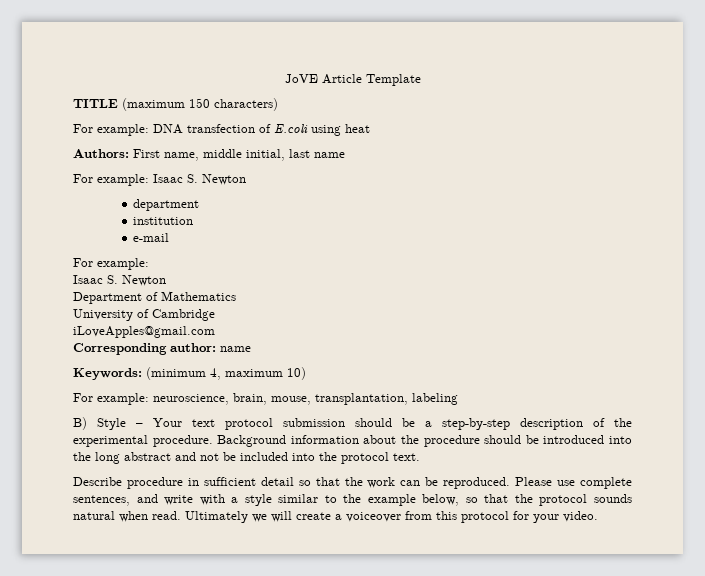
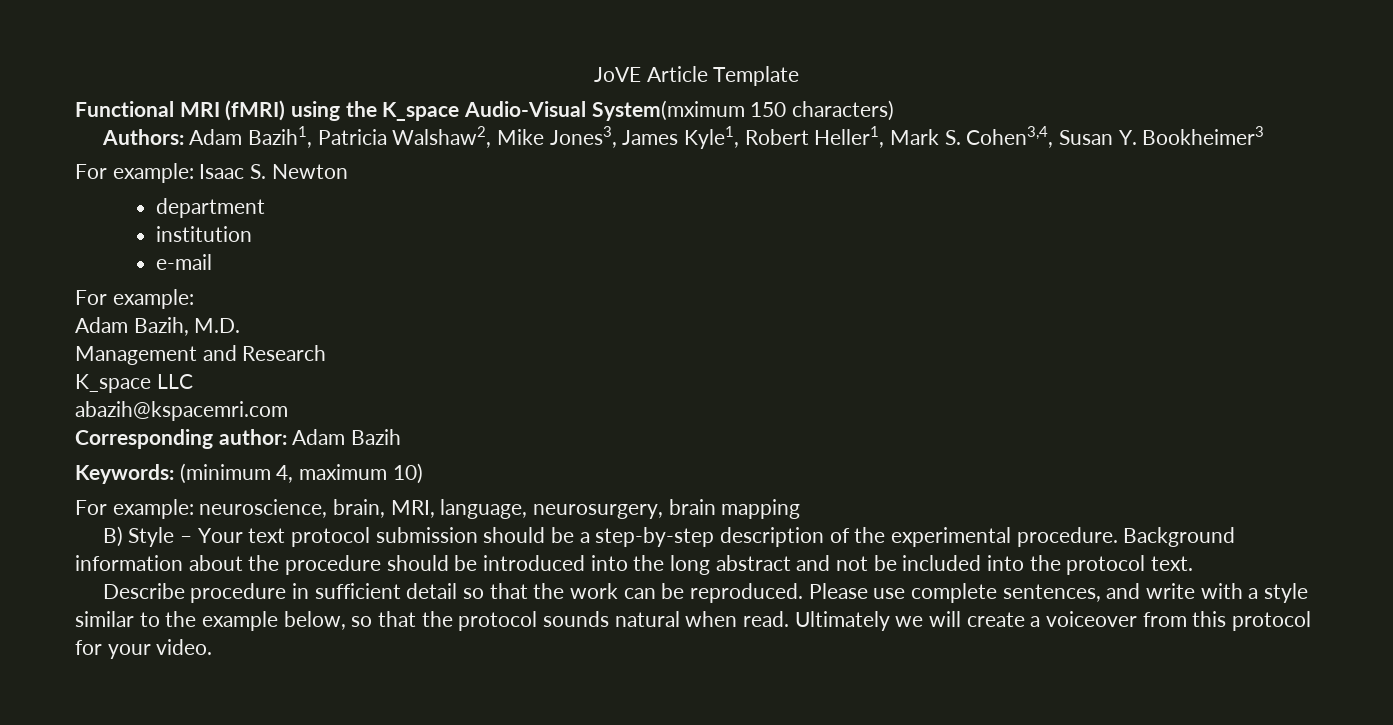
- TITLE (maximum 150 characters)
- For example: DNA transfection of E.coli using heat
- Authors: First name, middle initial, last name
+ Functional MRI (fMRI) using the K_space Audio-Visual System(mximum 150 characters)
+ Authors: Adam Bazih1, Patricia Walshaw2, Mike Jones3, James Kyle1, Robert Heller1, Mark S. Cohen3,4, Susan Y. Bookheimer3
  e-mail
  For example:
- Isaac S. Newton
- Department of Mathematics
- University of Cambridge
- iLoveApples@gmail.com
+ Adam Bazih, M.D.
+ Management and Research
+ K_space LLC
+ abazih@kspacemri.com
- Corresponding author: name
+ Corresponding author: Adam Bazih
- For example: neuroscience, brain, mouse, transplantation, labeling
+ For example: neuroscience, brain, MRI, language, neurosurgery, brain mapping

